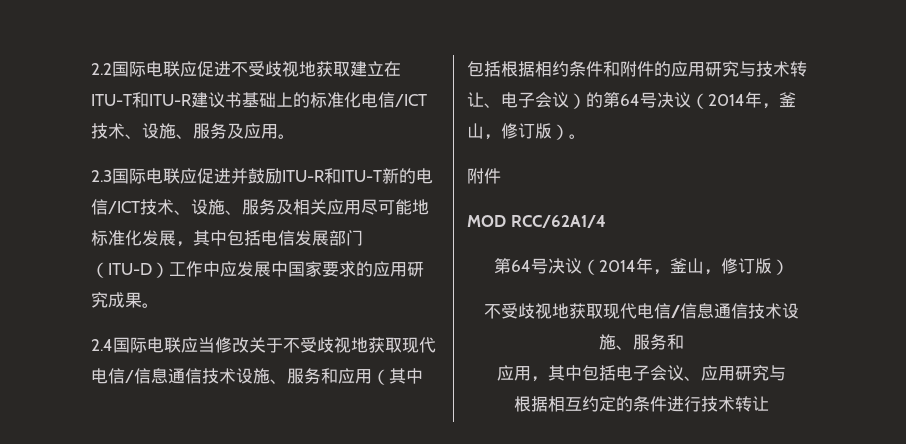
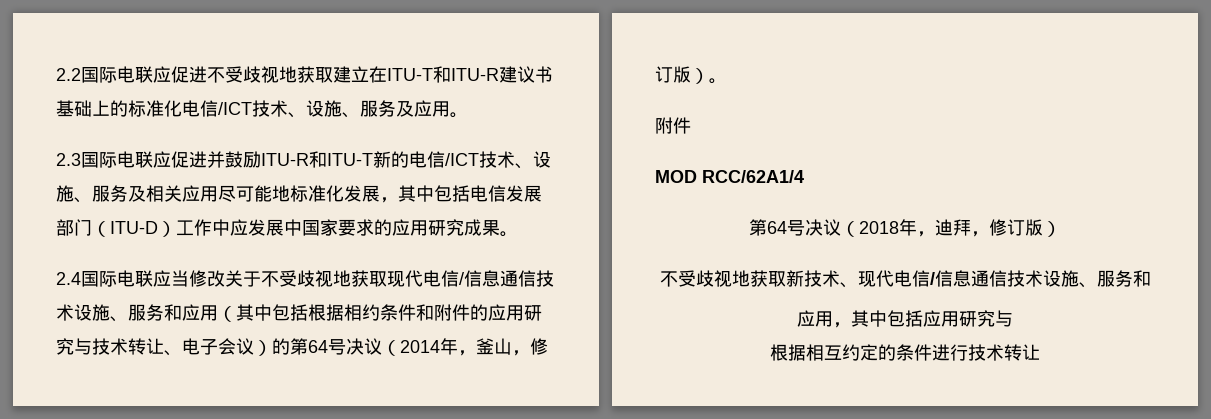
  MOD RCC/62A1/4
- 第64号决议（2014年，釜山，修订版）
- 不受歧视地获取现代电信/信息通信技术设施、服务和
+ 第64号决议（2018年，迪拜，修订版）
+ 不受歧视地获取新技术、现代电信/信息通信技术设施、服务和
- 应用，其中包括电子会议、应用研究与
+ 应用，其中包括应用研究与

